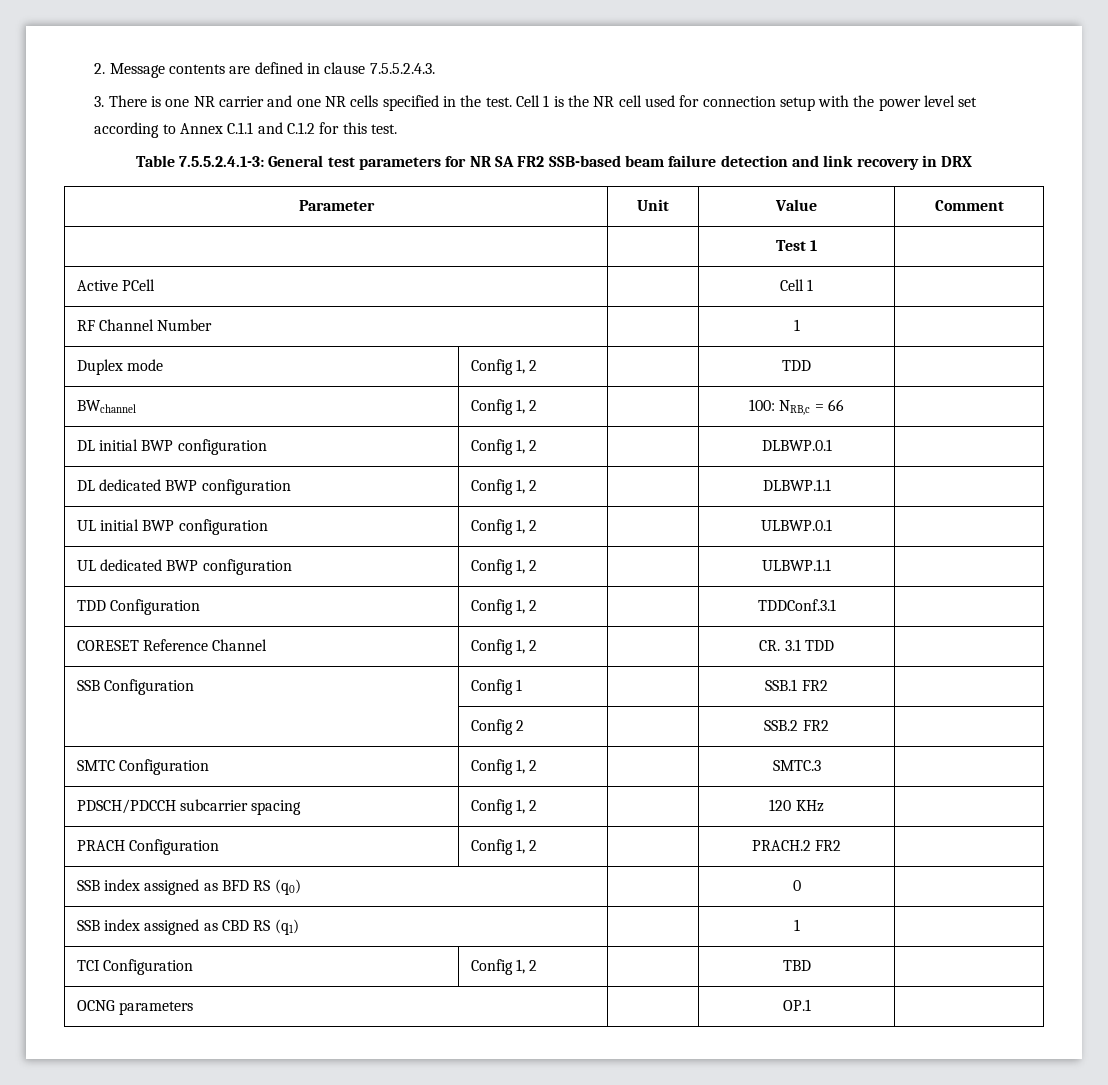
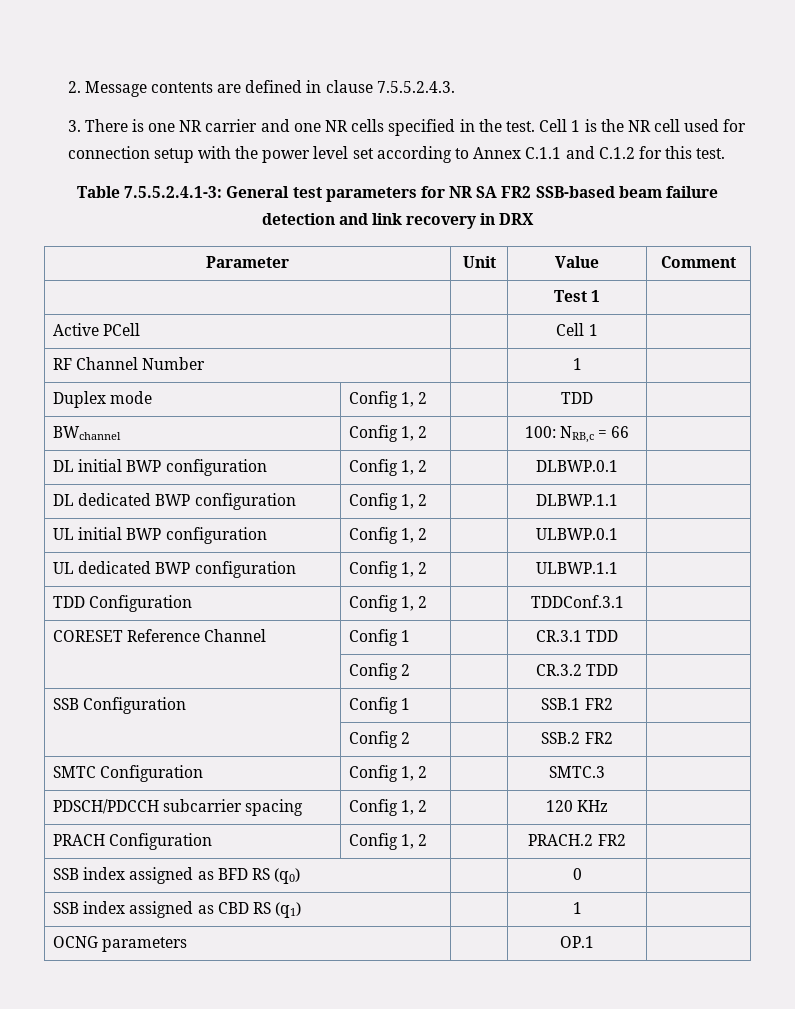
- CORESET Reference Channel | Config 1, 2 | | CR. 3.1 TDD |
+ CORESET Reference Channel | Config 1 | | CR.3.1 TDD |
+ | Config 2 | | CR.3.2 TDD |
- TCI Configuration | Config 1, 2 | | TBD |

